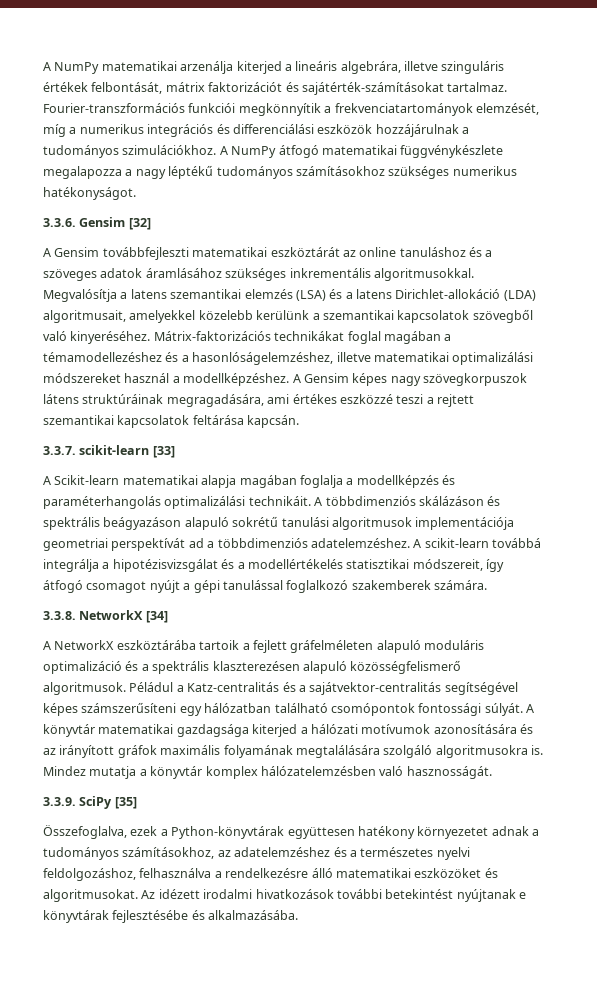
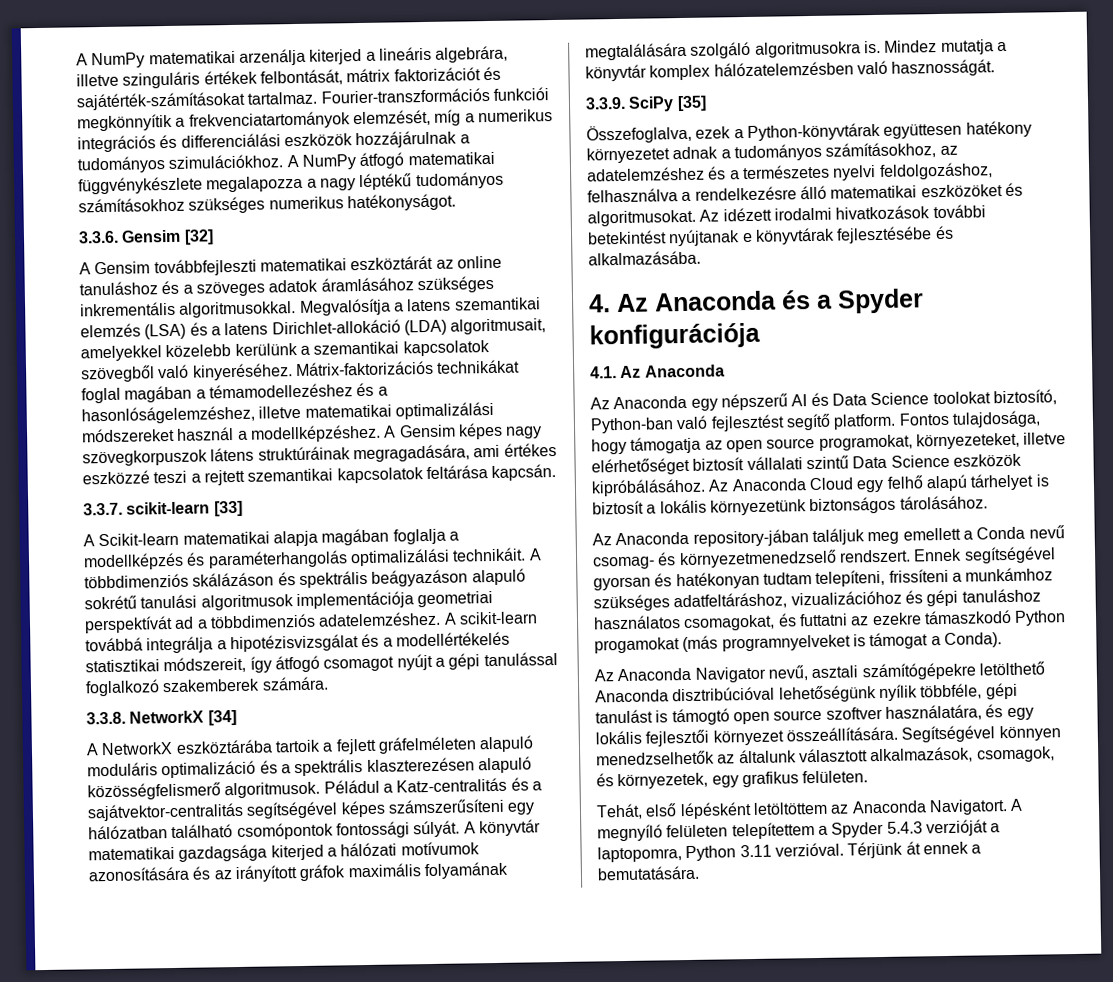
+ 4. Az Anaconda és a Spyder konfigurációja
+ 4.1. Az Anaconda
+ Az Anaconda egy népszerű AI és Data Science toolokat biztosító, Python-ban való fejlesztést segítő platform. Fontos tulajdosága, hogy támogatja az open source programokat, környezeteket, illetve elérhetőséget biztosít vállalati szintű Data Science eszközök kipróbálásához. Az Anaconda Cloud egy felhő alapú tárhelyet is biztosít a lokális környezetünk biztonságos tárolásához.
+ Az Anaconda repository-jában találjuk meg emellett a Conda nevű csomag- és környezetmenedzselő rendszert. Ennek segítségével gyorsan és hatékonyan tudtam telepíteni, frissíteni a munkámhoz szükséges adatfeltáráshoz, vizualizációhoz és gépi tanuláshoz használatos csomagokat, és futtatni az ezekre támaszkodó Python progamokat (más programnyelveket is támogat a Conda).
+ Az Anaconda Navigator nevű, asztali számítógépekre letölthető Anaconda disztribúcióval lehetőségünk nyílik többféle, gépi tanulást is támogtó open source szoftver használatára, és egy lokális fejlesztői környezet összeállítására. Segítségével könnyen menedzselhetők az általunk választott alkalmazások, csomagok, és környezetek, egy grafikus felületen.
+ Tehát, első lépésként letöltöttem az Anaconda Navigatort. A megnyíló felületen telepítettem a Spyder 5.4.3 verzióját a laptopomra, Python 3.11 verzióval. Térjünk át ennek a bemutatására.

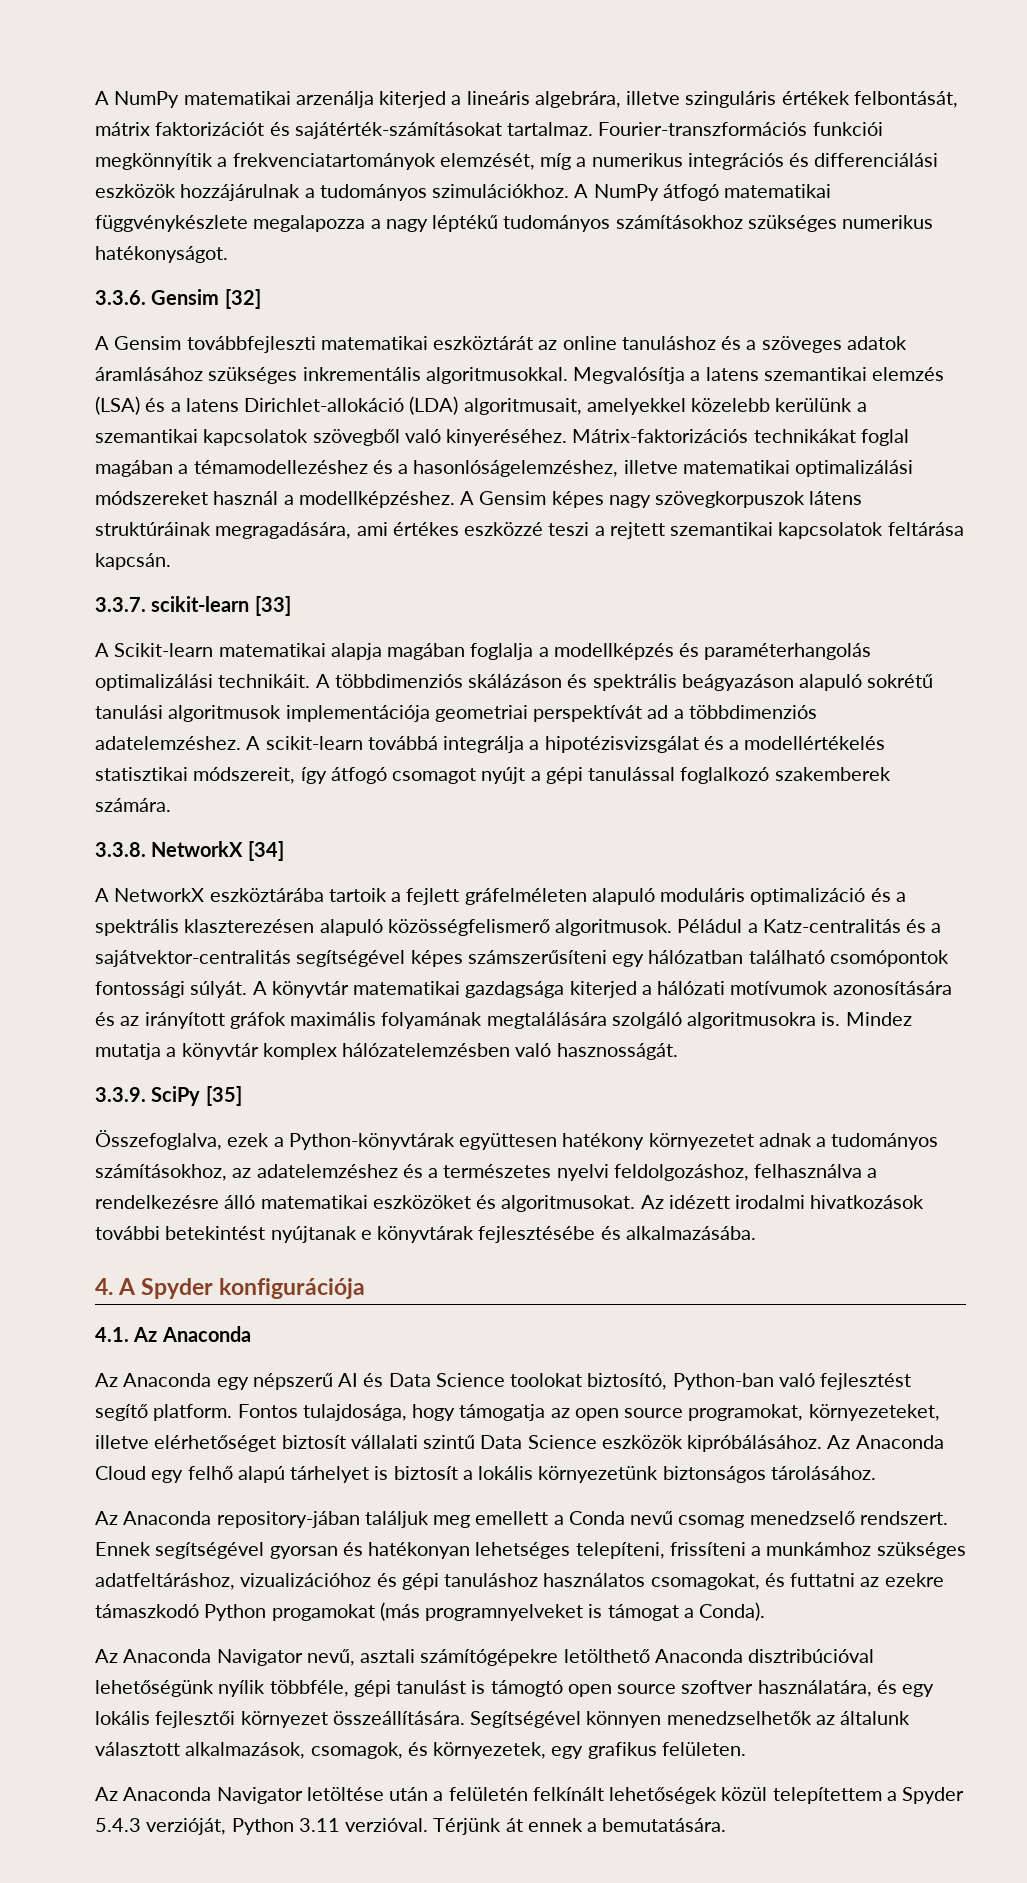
- 4. Az Anaconda és a Spyder konfigurációja
+ 4. A Spyder konfigurációja
- Az Anaconda repository-jában találjuk meg emellett a Conda nevű csomag- és környezetmenedzselő rendszert.
+ Az Anaconda repository-jában találjuk meg emellett a Conda nevű csomag menedzselő rendszert.
- Ennek segítségével gyorsan és hatékonyan tudtam telepíteni, frissíteni a munkámhoz szükséges adatfeltáráshoz, vizualizációhoz és gépi tanuláshoz használatos csomagokat, és futtatni az ezekre támaszkodó Python progamokat (más programnyelveket is támogat a Conda).
+ Ennek segítségével gyorsan és hatékonyan lehetséges telepíteni, frissíteni a munkámhoz szükséges adatfeltáráshoz, vizualizációhoz és gépi tanuláshoz használatos csomagokat, és futtatni az ezekre támaszkodó Python progamokat (más programnyelveket is támogat a Conda).
- Tehát, első lépésként letöltöttem az Anaconda Navigatort. A megnyíló felületen telepítettem a Spyder 5.4.3 verzióját a laptopomra, Python 3.11 verzióval.
+ Az Anaconda Navigator letöltése után a felületén felkínált lehetőségek közül telepítettem a Spyder 5.4.3 verzióját, Python 3.11 verzióval.

